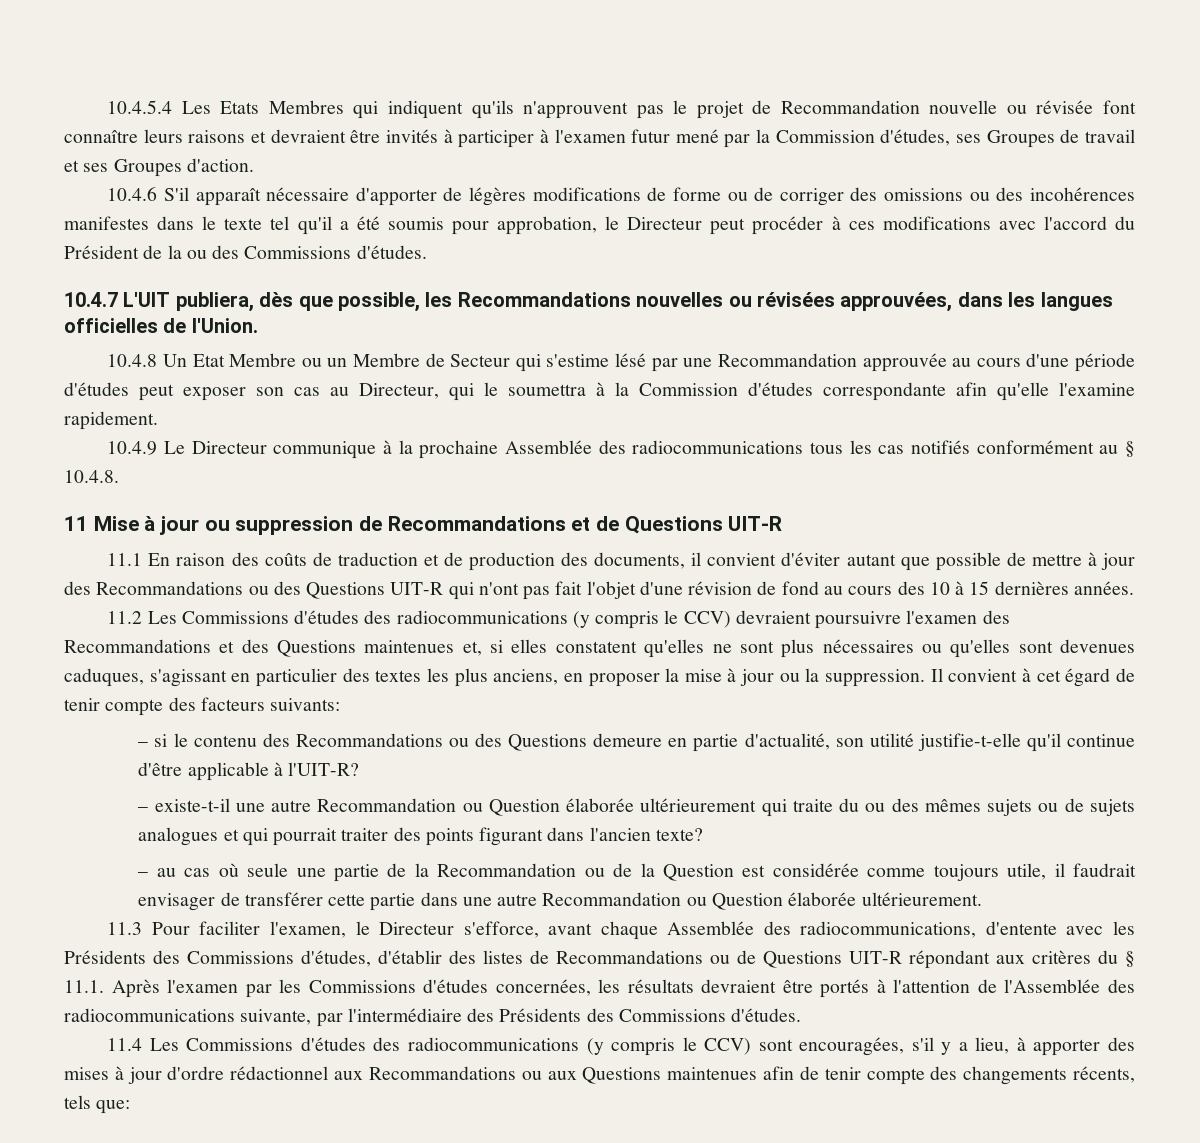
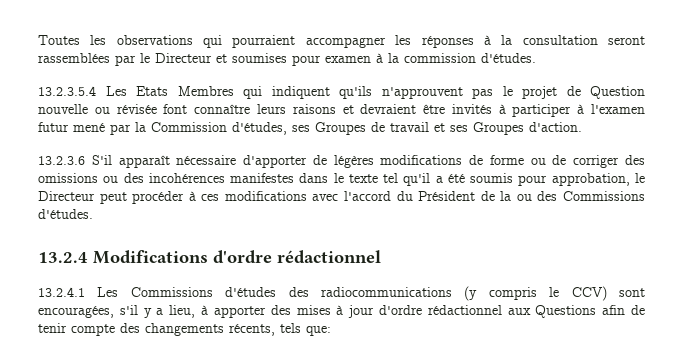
- 10.4.5.4 Les Etats Membres qui indiquent qu'ils n'approuvent pas le projet de Recommandation nouvelle ou révisée font connaître leurs raisons et devraient être invités à participer à l'examen futur mené par la Commission d'études, ses Groupes de travail et ses Groupes d'action.
+ Toutes les observations qui pourraient accompagner les réponses à la consultation seront rassemblées par le Directeur et soumises pour examen à la commission d'études.
+ 13.2.3.5.4 Les Etats Membres qui indiquent qu'ils n'approuvent pas le projet de Question nouvelle ou révisée font connaître leurs raisons et devraient être invités à participer à l'examen futur mené par la Commission d'études, ses Groupes de travail et ses Groupes d'action.
- 10.4.6 S'il apparaît nécessaire d'apporter de légères modifications de forme ou de corriger des omissions ou des incohérences manifestes dans le texte tel qu'il a été soumis pour approbation, le Directeur peut procéder à ces modifications avec l'accord du Président de la ou des Commissions d'études.
+ 13.2.3.6 S'il apparaît nécessaire d'apporter de légères modifications de forme ou de corriger des omissions ou des incohérences manifestes dans le texte tel qu'il a été soumis pour approbation, le Directeur peut procéder à ces modifications avec l'accord du Président de la ou des Commissions d'études.
- 10.4.7 L'UIT publiera, dès que possible, les Recommandations nouvelles ou révisées approuvées, dans les langues officielles de l'Union.
- 10.4.8 Un Etat Membre ou un Membre de Secteur qui s'estime lésé par une Recommandation approuvée au cours d'une période d'études peut exposer son cas au Directeur, qui le soumettra à la Commission d'études correspondante afin qu'elle l'examine rapidement.
- 10.4.9 Le Directeur communique à la prochaine Assemblée des radiocommunications tous les cas notifiés conformément au § 10.4.8.
- 11 Mise à jour ou suppression de Recommandations et de Questions UIT-R
- 11.1 En raison des coûts de traduction et de production des documents, il convient d'éviter autant que possible de mettre à jour des Recommandations ou des Questions UIT-R qui n'ont pas fait l'objet d'une révision de fond au cours des 10 à 15 dernières années.
- 11.2 Les Commissions d'études des radiocommunications (y compris le CCV) devraient poursuivre l'examen des Recommandations et des Questions maintenues et, si elles constatent qu'elles ne sont plus nécessaires ou qu'elles sont devenues caduques, s'agissant en particulier des textes les plus anciens, en proposer la mise à jour ou la suppression. Il convient à cet égard de tenir compte des facteurs suivants:
- – si le contenu des Recommandations ou des Questions demeure en partie d'actualité, son utilité justifie-t-elle qu'il continue d'être applicable à l'UIT-R?
- – existe-t-il une autre Recommandation ou Question élaborée ultérieurement qui traite du ou des mêmes sujets ou de sujets analogues et qui pourrait traiter des points figurant dans l'ancien texte?
- – au cas où seule une partie de la Recommandation ou de la Question est considérée comme toujours utile, il faudrait envisager de transférer cette partie dans une autre Recommandation ou Question élaborée ultérieurement.
- 11.3 Pour faciliter l'examen, le Directeur s'efforce, avant chaque Assemblée des radiocommunications, d'entente avec les Présidents des Commissions d'études, d'établir des listes de Recommandations ou de Questions UIT-R répondant aux critères du § 11.1. Après l'examen par les Commissions d'études concernées, les résultats devraient être portés à l'attention de l'Assemblée des radiocommunications suivante, par l'intermédiaire des Présidents des Commissions d'études.
- 11.4 Les Commissions d'études des radiocommunications (y compris le CCV) sont encouragées, s'il y a lieu, à apporter des mises à jour d'ordre rédactionnel aux Recommandations ou aux Questions maintenues afin de tenir compte des changements récents, tels que:
+ 13.2.4 Modifications d'ordre rédactionnel
+ 13.2.4.1 Les Commissions d'études des radiocommunications (y compris le CCV) sont encouragées, s'il y a lieu, à apporter des mises à jour d'ordre rédactionnel aux Questions afin de tenir compte des changements récents, tels que:

